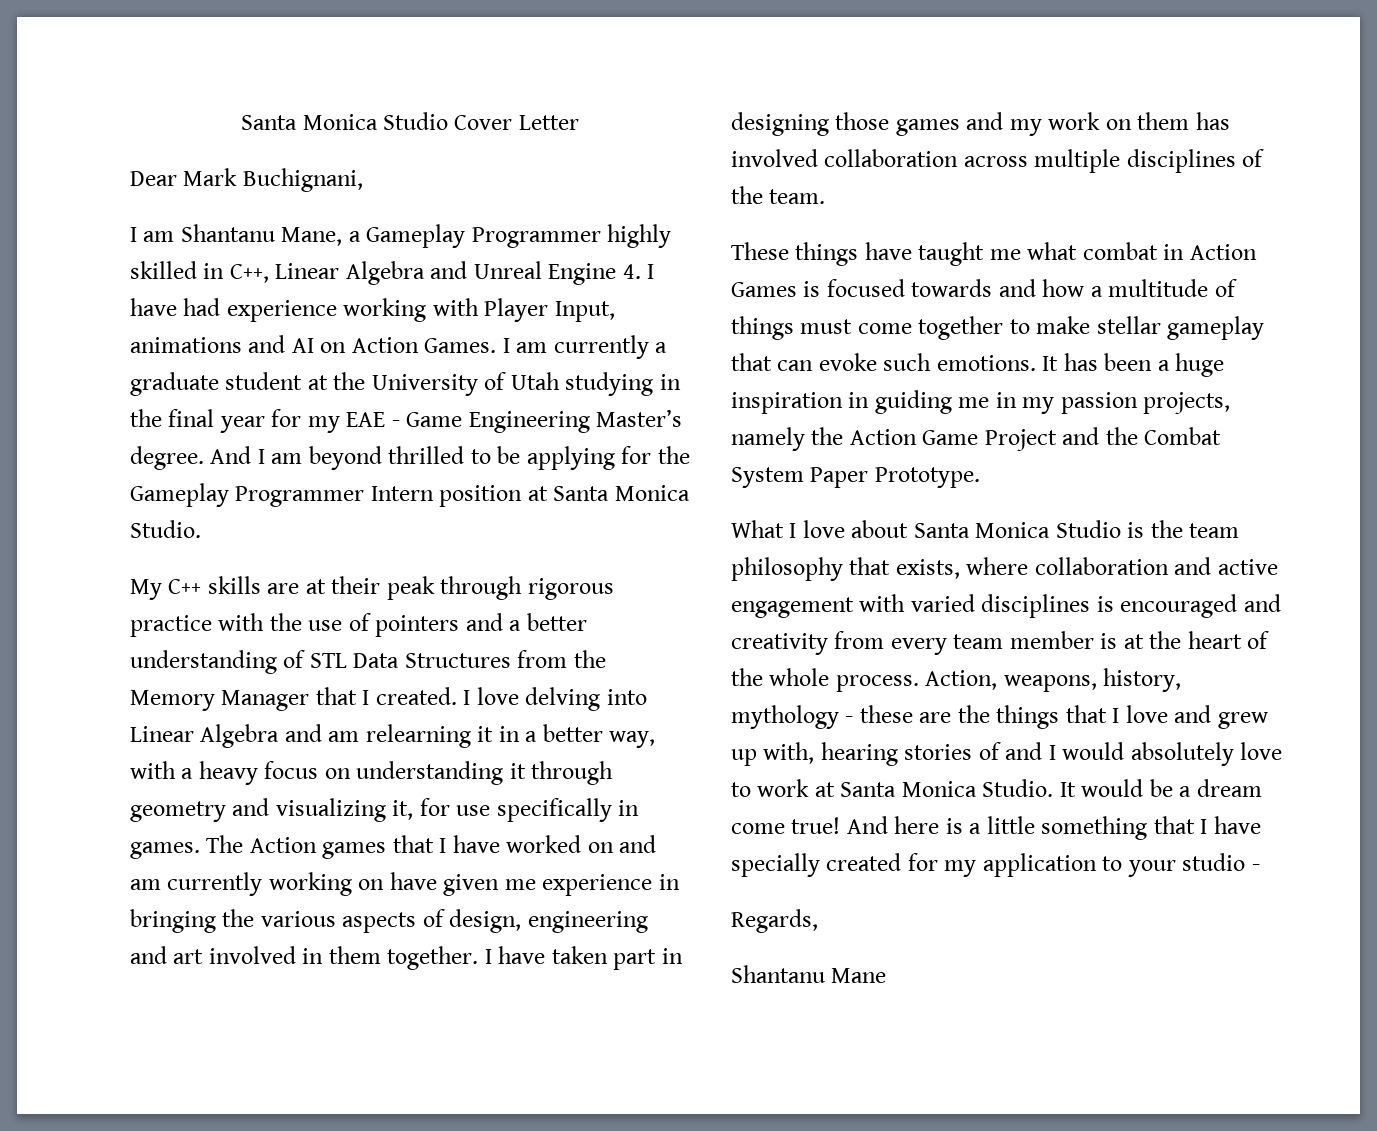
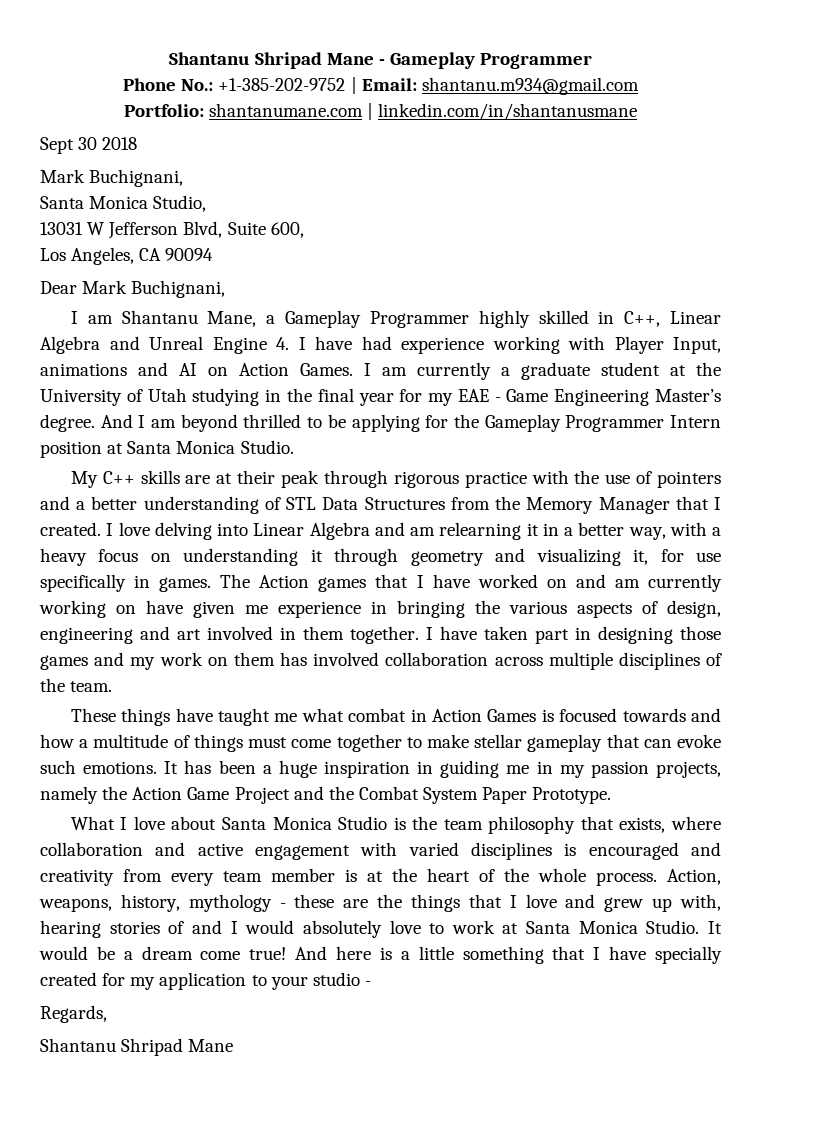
- Santa Monica Studio Cover Letter
+ Shantanu Shripad Mane - Gameplay Programmer
+ Phone No.: +1-385-202-9752 | Email: shantanu.m934@gmail.com
+ Portfolio: shantanumane.com | linkedin.com/in/shantanusmane
+ Sept 30 2018
+ Mark Buchignani,
+ Santa Monica Studio,
+ 13031 W Jefferson Blvd, Suite 600,
+ Los Angeles, CA 90094
  Regards,
- Shantanu Mane
+ Shantanu Shripad Mane

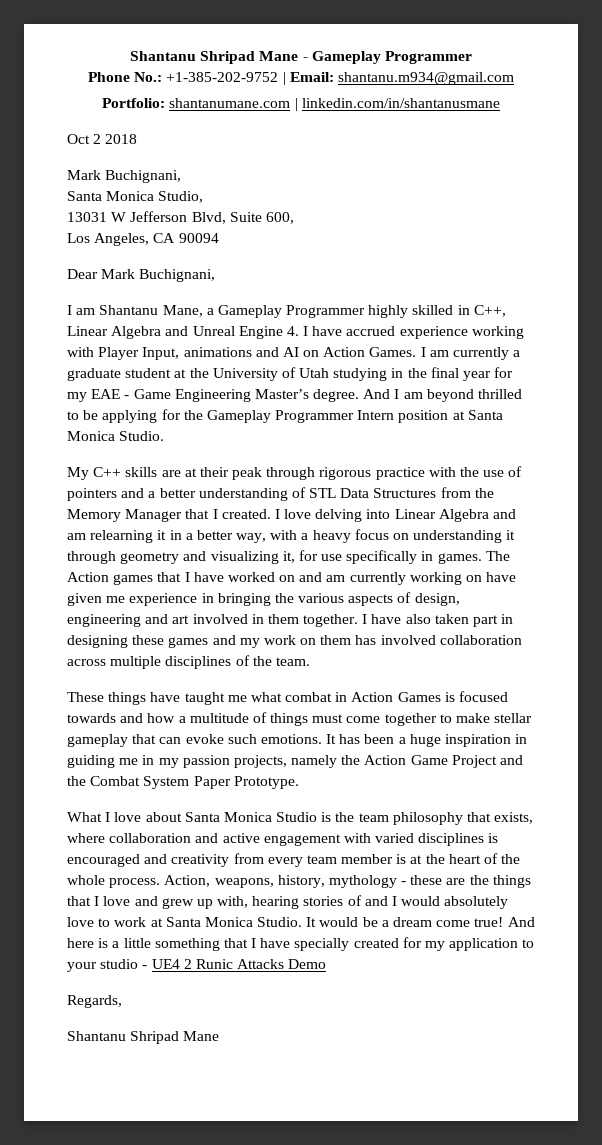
- Sept 30 2018
+ Oct 2 2018
- I am Shantanu Mane, a Gameplay Programmer highly skilled in C++, Linear Algebra and Unreal Engine 4. I have had experience working with Player Input, animations and AI on Action Games.
+ I am Shantanu Mane, a Gameplay Programmer highly skilled in C++, Linear Algebra and Unreal Engine 4. I have accrued experience working with Player Input, animations and AI on Action Games.
- I have taken part in designing those games and my work on them has involved collaboration across multiple disciplines of the team.
+ I have also taken part in designing these games and my work on them has involved collaboration across multiple disciplines of the team.
- And here is a little something that I have specially created for my application to your studio -
+ And here is a little something that I have specially created for my application to your studio - UE4 2 Runic Attacks Demo

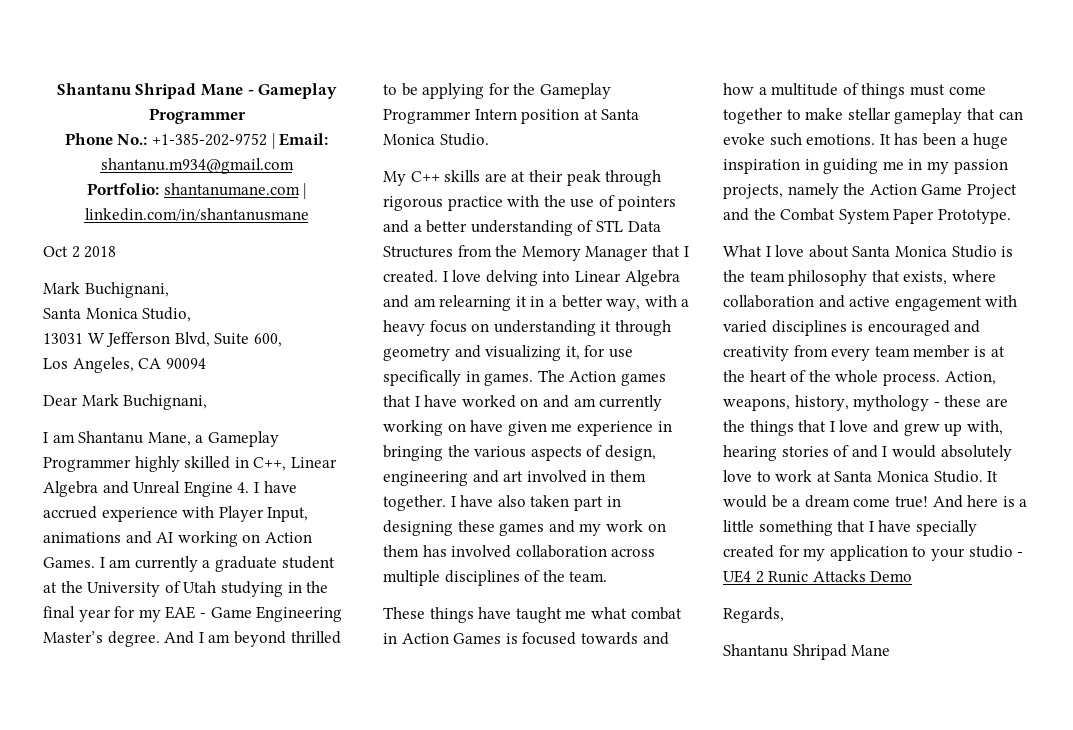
- I am Shantanu Mane, a Gameplay Programmer highly skilled in C++, Linear Algebra and Unreal Engine 4. I have accrued experience working with Player Input, animations and AI on Action Games.
+ I am Shantanu Mane, a Gameplay Programmer highly skilled in C++, Linear Algebra and Unreal Engine 4. I have accrued experience with Player Input, animations and AI working on Action Games.

